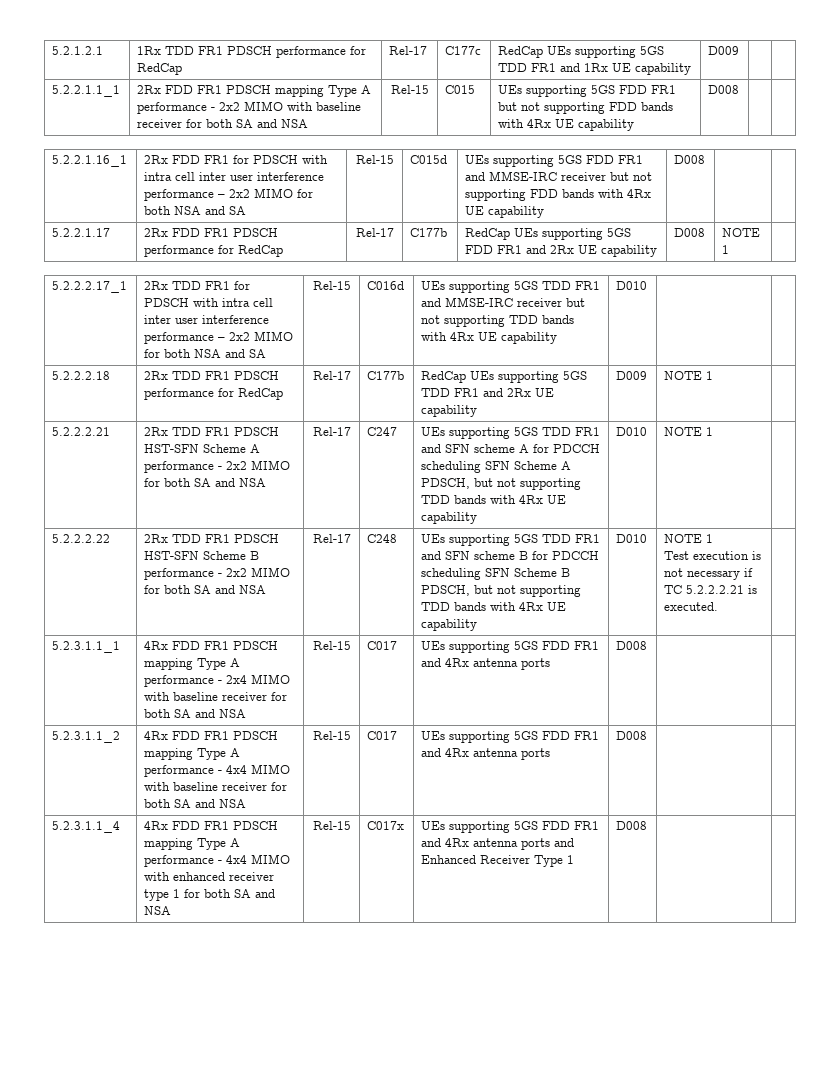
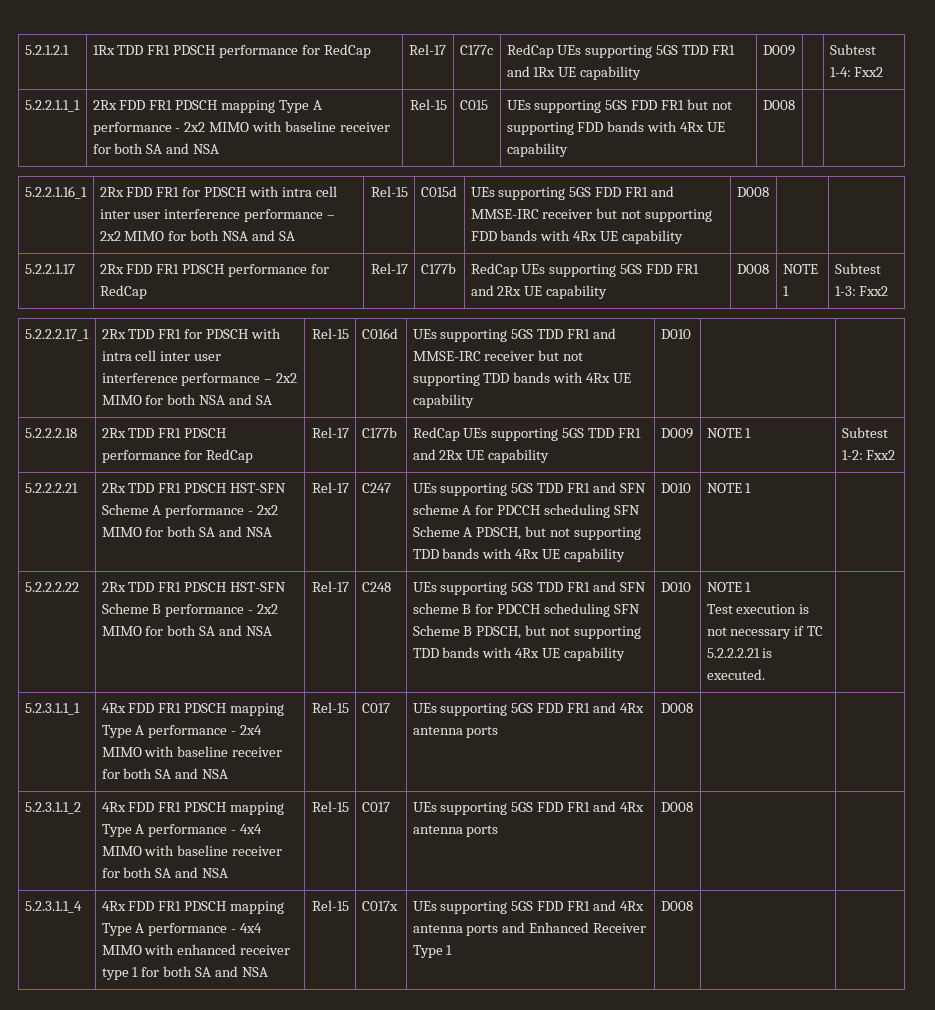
- 5.2.1.2.1 | 1Rx TDD FR1 PDSCH performance for RedCap | Rel-17 | C177c | RedCap UEs supporting 5GS TDD FR1 and 1Rx UE capability | D009 | |
+ 5.2.1.2.1 | 1Rx TDD FR1 PDSCH performance for RedCap | Rel-17 | C177c | RedCap UEs supporting 5GS TDD FR1 and 1Rx UE capability | D009 | | Subtest 1-4: Fxx2
- 5.2.2.1.17 | 2Rx FDD FR1 PDSCH performance for RedCap | Rel-17 | C177b | RedCap UEs supporting 5GS FDD FR1 and 2Rx UE capability | D008 | NOTE 1 |
+ 5.2.2.1.17 | 2Rx FDD FR1 PDSCH performance for RedCap | Rel-17 | C177b | RedCap UEs supporting 5GS FDD FR1 and 2Rx UE capability | D008 | NOTE 1 | Subtest 1-3: Fxx2
- 5.2.2.2.18 | 2Rx TDD FR1 PDSCH performance for RedCap | Rel-17 | C177b | RedCap UEs supporting 5GS TDD FR1 and 2Rx UE capability | D009 | NOTE 1 |
+ 5.2.2.2.18 | 2Rx TDD FR1 PDSCH performance for RedCap | Rel-17 | C177b | RedCap UEs supporting 5GS TDD FR1 and 2Rx UE capability | D009 | NOTE 1 | Subtest 1-2: Fxx2

